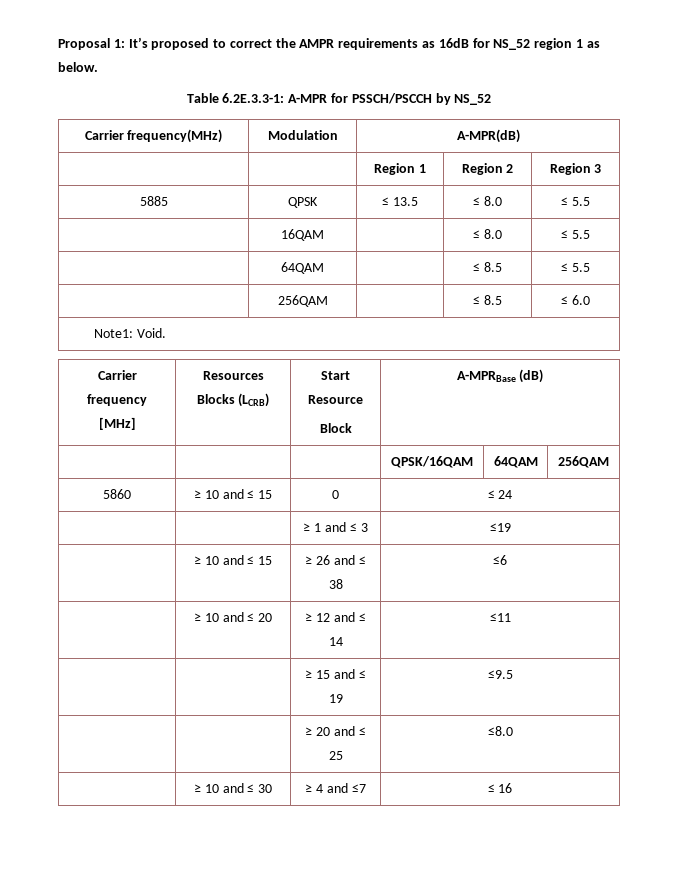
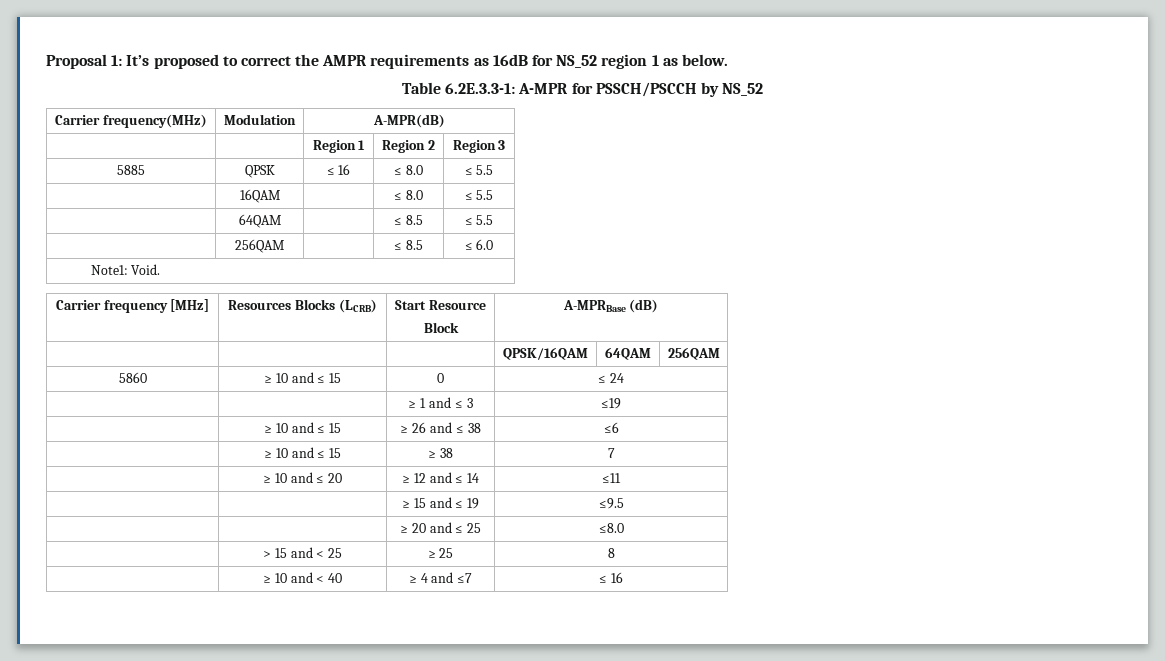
- 5885 | QPSK | ≤ 13.5 | ≤ 8.0 | ≤ 5.5
+ 5885 | QPSK | ≤ 16 | ≤ 8.0 | ≤ 5.5
+ | ≥ 10 and ≤ 15 | ≥ 38 | 7
- | ≥ 10 and ≤ 30 | ≥ 4 and ≤7 | ≤ 16
+ | > 15 and < 25 | ≥ 25 | 8
+ | ≥ 10 and < 40 | ≥ 4 and ≤7 | ≤ 16

